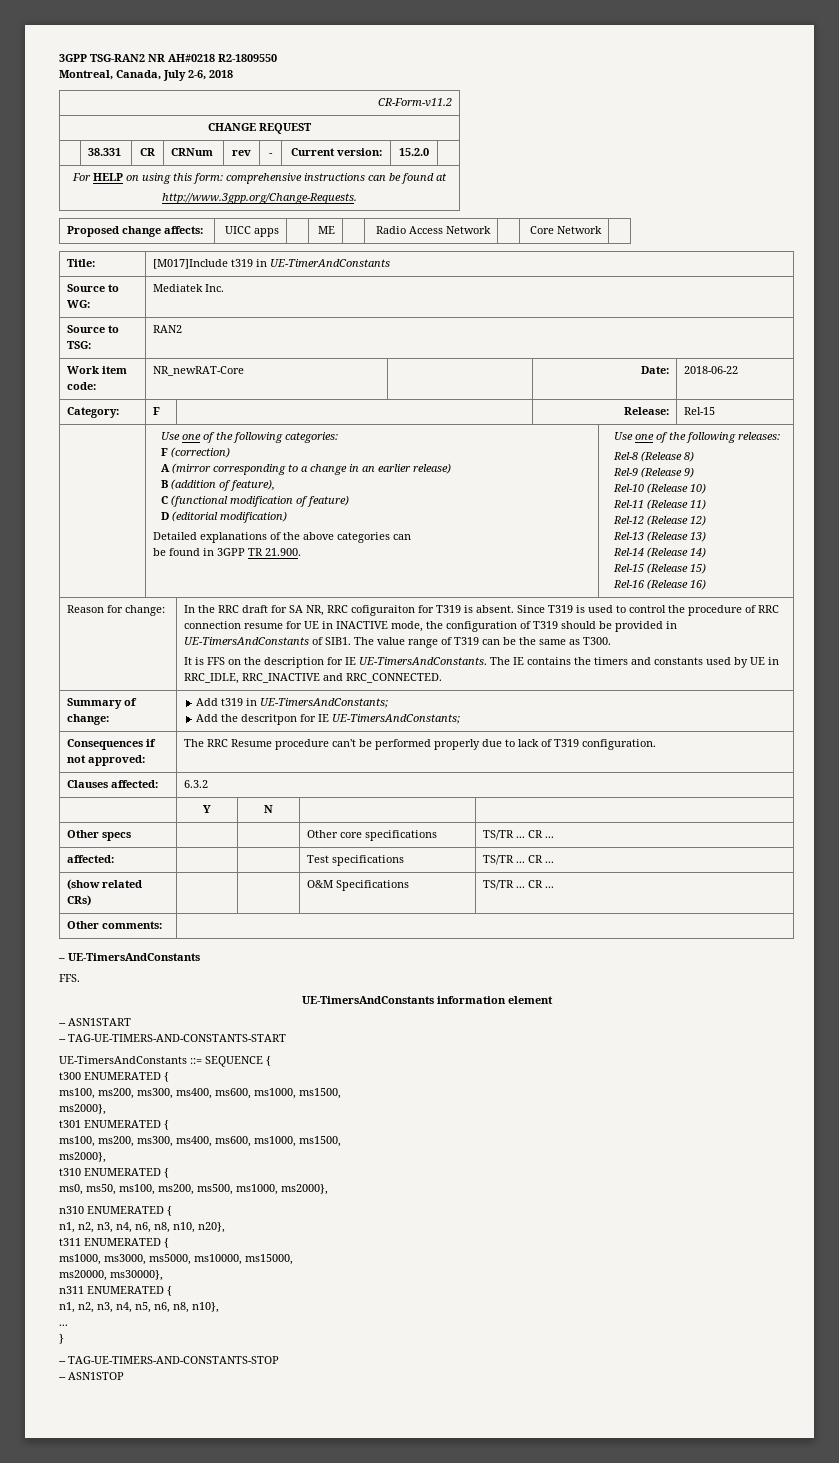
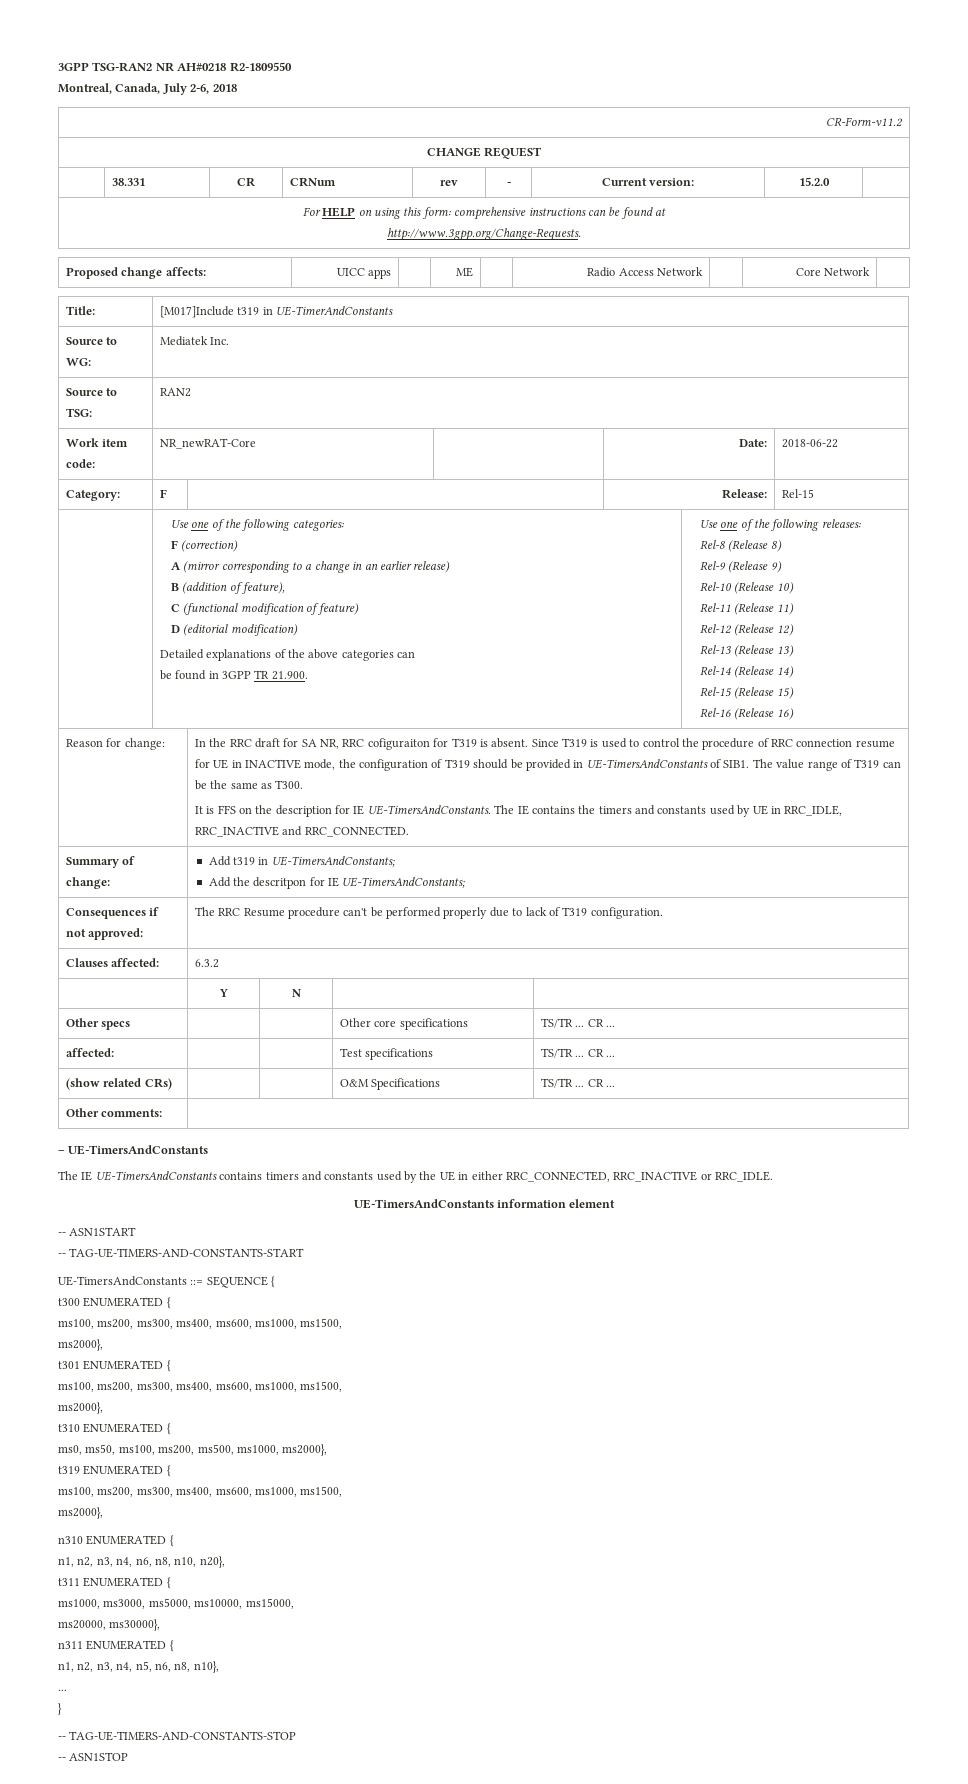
- FFS.
+ The IE UE-TimersAndConstants contains timers and constants used by the UE in either RRC_CONNECTED, RRC_INACTIVE or RRC_IDLE.
+ t319 ENUMERATED {
+ ms100, ms200, ms300, ms400, ms600, ms1000, ms1500,
+ ms2000},

